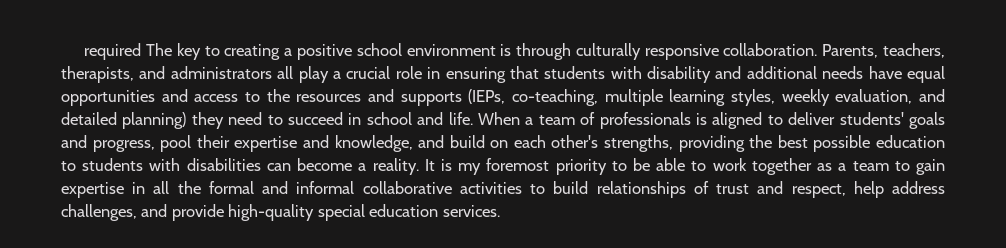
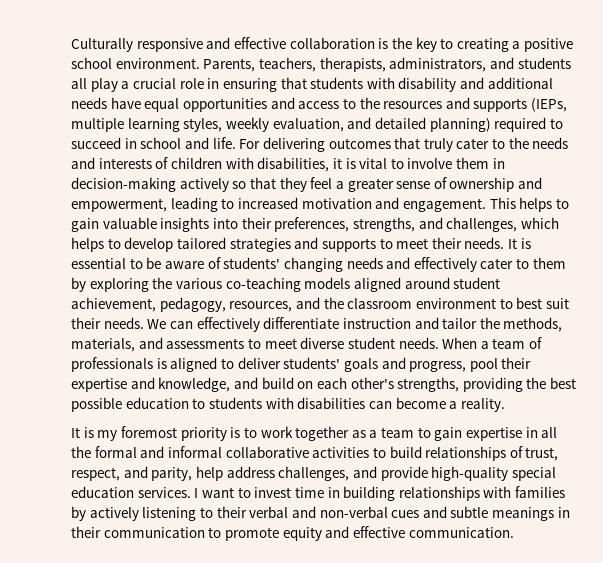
- required The key to creating a positive school environment is through culturally responsive collaboration. Parents, teachers, therapists, and administrators all play a crucial role in ensuring that students with disability and additional needs have equal opportunities and access to the resources and supports (IEPs, co-teaching, multiple learning styles, weekly evaluation, and detailed planning) they need to succeed in school and life.
+ Culturally responsive and effective collaboration is the key to creating a positive school environment. Parents, teachers, therapists, administrators, and students all play a crucial role in ensuring that students with disability and additional needs have equal opportunities and access to the resources and supports (IEPs, multiple learning styles, weekly evaluation, and detailed planning) required to succeed in school and life.
+ For delivering outcomes that truly cater to the needs and interests of children with disabilities, it is vital to involve them in decision-making actively so that they feel a greater sense of ownership and empowerment, leading to increased motivation and engagement. This helps to gain valuable insights into their preferences, strengths, and challenges, which helps to develop tailored strategies and supports to meet their needs. It is essential to be aware of students' changing needs and effectively cater to them by exploring the various co-teaching models aligned around student achievement, pedagogy, resources, and the classroom environment to best suit their needs. We can effectively differentiate instruction and tailor the methods, materials, and assessments to meet diverse student needs.
- When a team of professionals is aligned to deliver students' goals and progress, pool their expertise and knowledge, and build on each other's strengths, providing the best possible education to students with disabilities can become a reality. It is my foremost priority to be able to work together as a team to gain expertise in all the formal and informal collaborative activities to build relationships of trust and respect, help address challenges, and provide high-quality special education services.
+ When a team of professionals is aligned to deliver students' goals and progress, pool their expertise and knowledge, and build on each other's strengths, providing the best possible education to students with disabilities can become a reality.
+ It is my foremost priority is to work together as a team to gain expertise in all the formal and informal collaborative activities to build relationships of trust, respect, and parity, help address challenges, and provide high-quality special education services.
+ I want to invest time in building relationships with families by actively listening to their verbal and non-verbal cues and subtle meanings in their communication to promote equity and effective communication.

